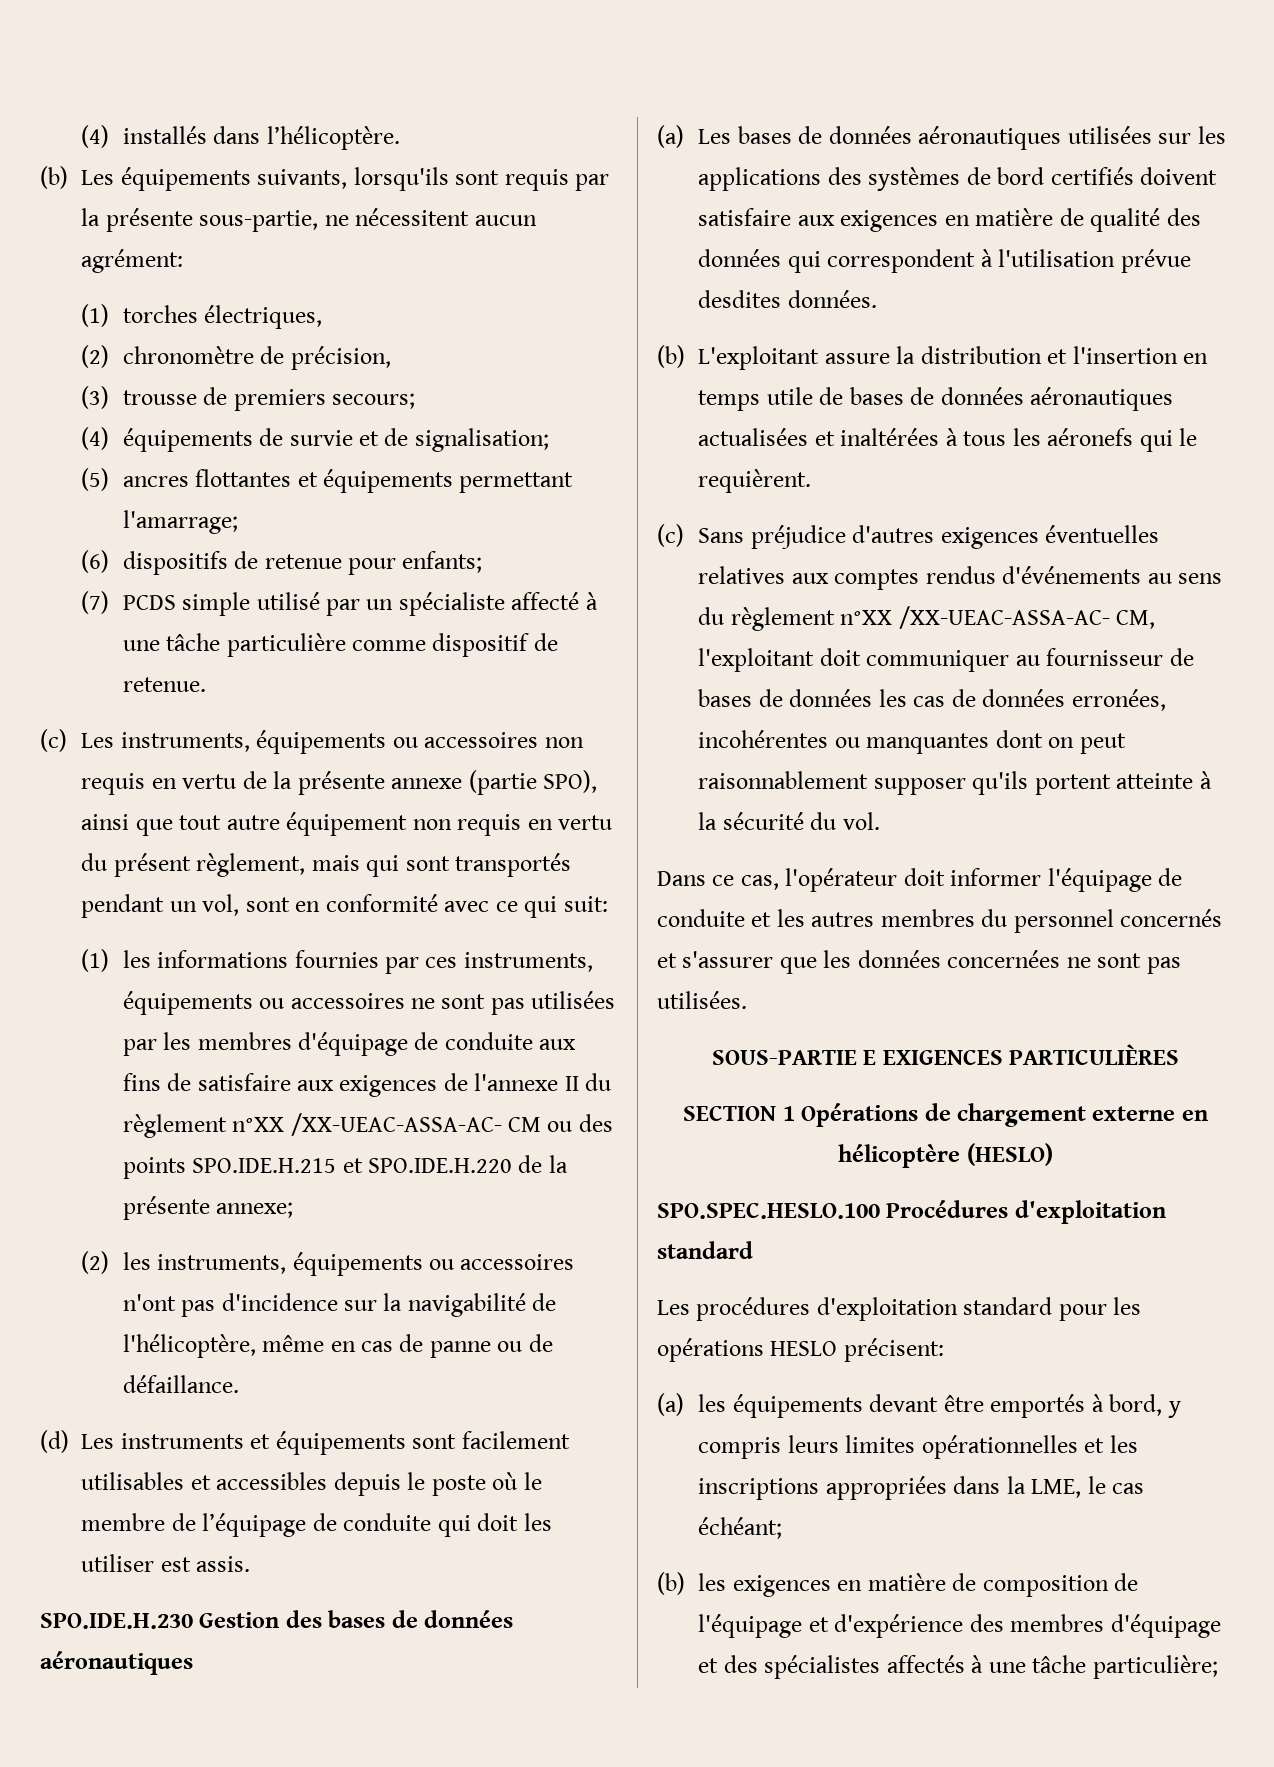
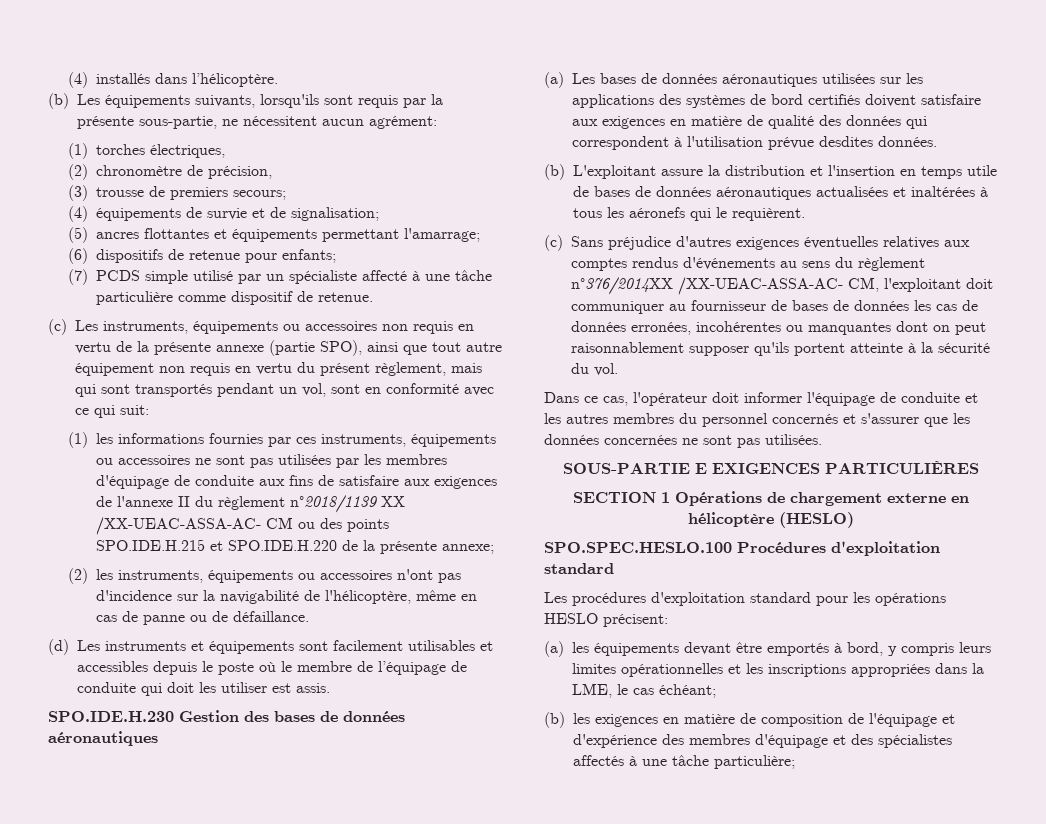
- (1) les informations fournies par ces instruments, équipements ou accessoires ne sont pas utilisées par les membres d'équipage de conduite aux fins de satisfaire aux exigences de l'annexe II du règlement n°XX /XX-UEAC-ASSA-AC- CM ou des points SPO.IDE.H.215 et SPO.IDE.H.220 de la présente annexe;
+ (1) les informations fournies par ces instruments, équipements ou accessoires ne sont pas utilisées par les membres d'équipage de conduite aux fins de satisfaire aux exigences de l'annexe II du règlement n°2018/1139 XX /XX-UEAC-ASSA-AC- CM ou des points SPO.IDE.H.215 et SPO.IDE.H.220 de la présente annexe;
- (c) Sans préjudice d'autres exigences éventuelles relatives aux comptes rendus d'événements au sens du règlement n°XX /XX-UEAC-ASSA-AC- CM, l'exploitant doit communiquer au fournisseur de bases de données les cas de données erronées, incohérentes ou manquantes dont on peut raisonnablement supposer qu'ils portent atteinte à la sécurité du vol.
+ (c) Sans préjudice d'autres exigences éventuelles relatives aux comptes rendus d'événements au sens du règlement n°376/2014XX /XX-UEAC-ASSA-AC- CM, l'exploitant doit communiquer au fournisseur de bases de données les cas de données erronées, incohérentes ou manquantes dont on peut raisonnablement supposer qu'ils portent atteinte à la sécurité du vol.

